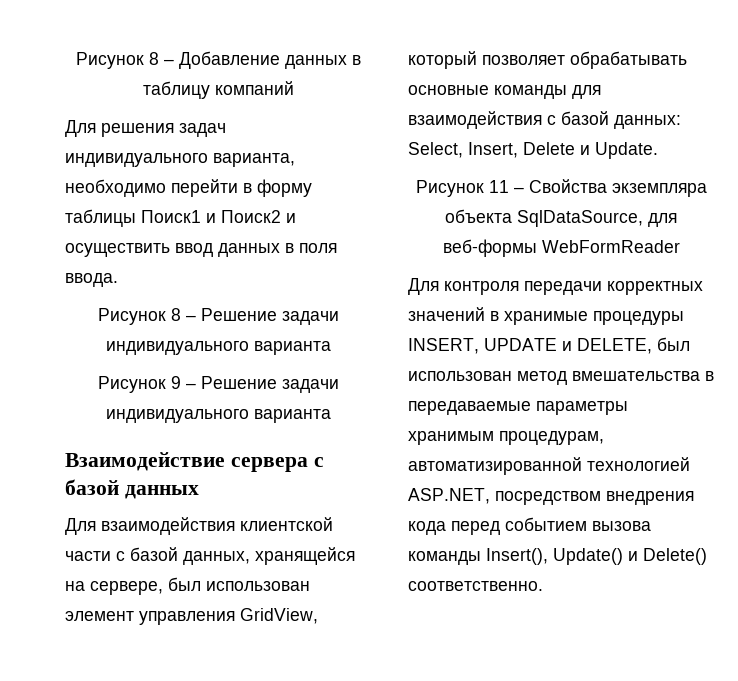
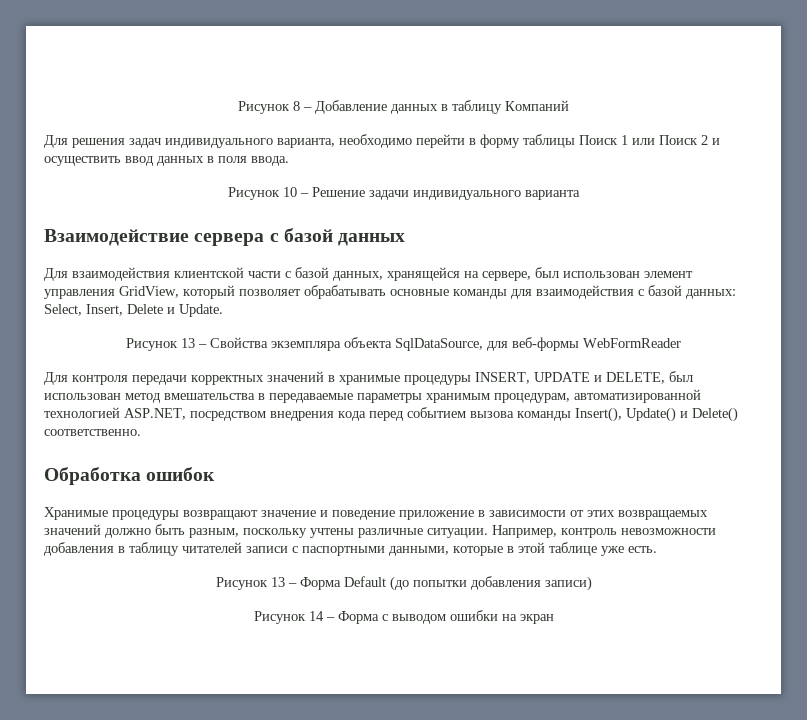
- Рисунок 8 – Добавление данных в таблицу компаний
+ Рисунок 8 – Добавление данных в таблицу Компаний
- Для решения задач индивидуального варианта, необходимо перейти в форму таблицы Поиск1 и Поиск2 и осуществить ввод данных в поля ввода.
+ Для решения задач индивидуального варианта, необходимо перейти в форму таблицы Поиск 1 или Поиск 2 и осуществить ввод данных в поля ввода.
- Рисунок 8 – Решение задачи индивидуального варианта
- Рисунок 9 – Решение задачи индивидуального варианта
+ Рисунок 10 – Решение задачи индивидуального варианта
- Рисунок 11 – Свойства экземпляра объекта SqlDataSource, для веб-формы WebFormReader
+ Рисунок 13 – Свойства экземпляра объекта SqlDataSource, для веб-формы WebFormReader
+ Обработка ошибок
+ Хранимые процедуры возвращают значение и поведение приложение в зависимости от этих возвращаемых значений должно быть разным, поскольку учтены различные ситуации. Например, контроль невозможности добавления в таблицу читателей записи с паспортными данными, которые в этой таблице уже есть.
+ Рисунок 13 – Форма Default (до попытки добавления записи)
+ Рисунок 14 – Форма с выводом ошибки на экран

